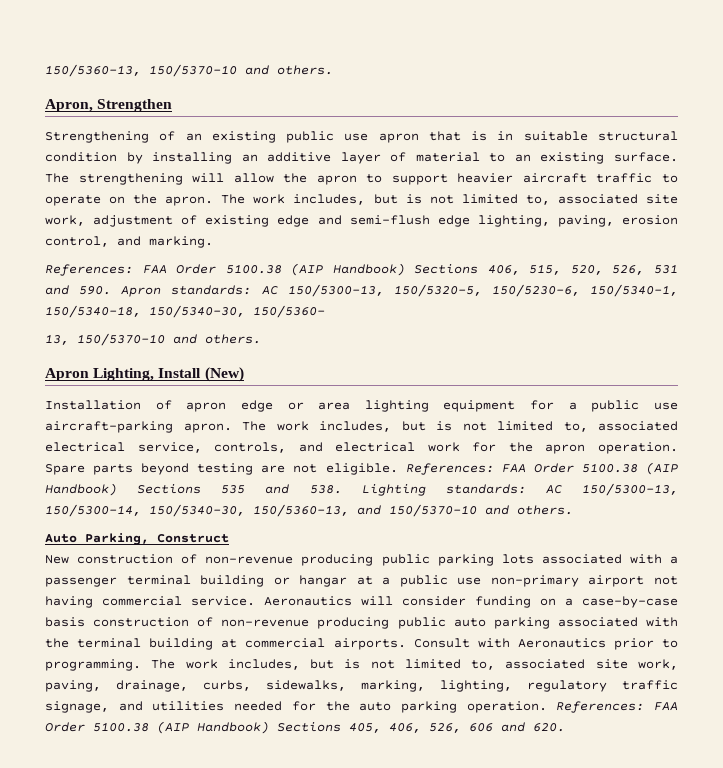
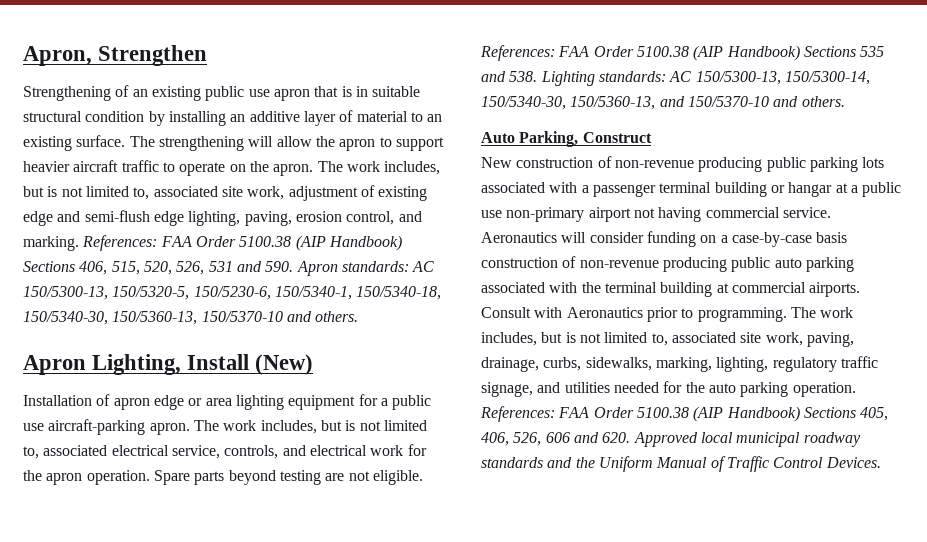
- 150/5360-13, 150/5370-10 and others.
- The work includes, but is not limited to, associated site work, adjustment of existing edge and semi-flush edge lighting, paving, erosion control, and marking.
- References: FAA Order 5100.38 (AIP Handbook) Sections 406, 515, 520, 526, 531 and 590. Apron standards: AC 150/5300-13, 150/5320-5, 150/5230-6, 150/5340-1, 150/5340-18, 150/5340-30, 150/5360-
- 13, 150/5370-10 and others.
+ The work includes, but is not limited to, associated site work, adjustment of existing edge and semi-flush edge lighting, paving, erosion control, and marking. References: FAA Order 5100.38 (AIP Handbook) Sections 406, 515, 520, 526, 531 and 590. Apron standards: AC 150/5300-13, 150/5320-5, 150/5230-6, 150/5340-1, 150/5340-18, 150/5340-30, 150/5360-13, 150/5370-10 and others.
- References: FAA Order 5100.38 (AIP Handbook) Sections 405, 406, 526, 606 and 620.
+ References: FAA Order 5100.38 (AIP Handbook) Sections 405, 406, 526, 606 and 620. Approved local municipal roadway standards and the Uniform Manual of Traffic Control Devices.

